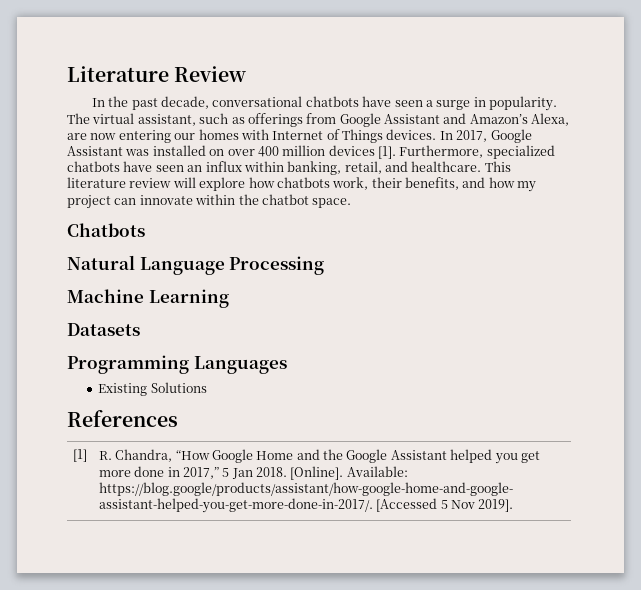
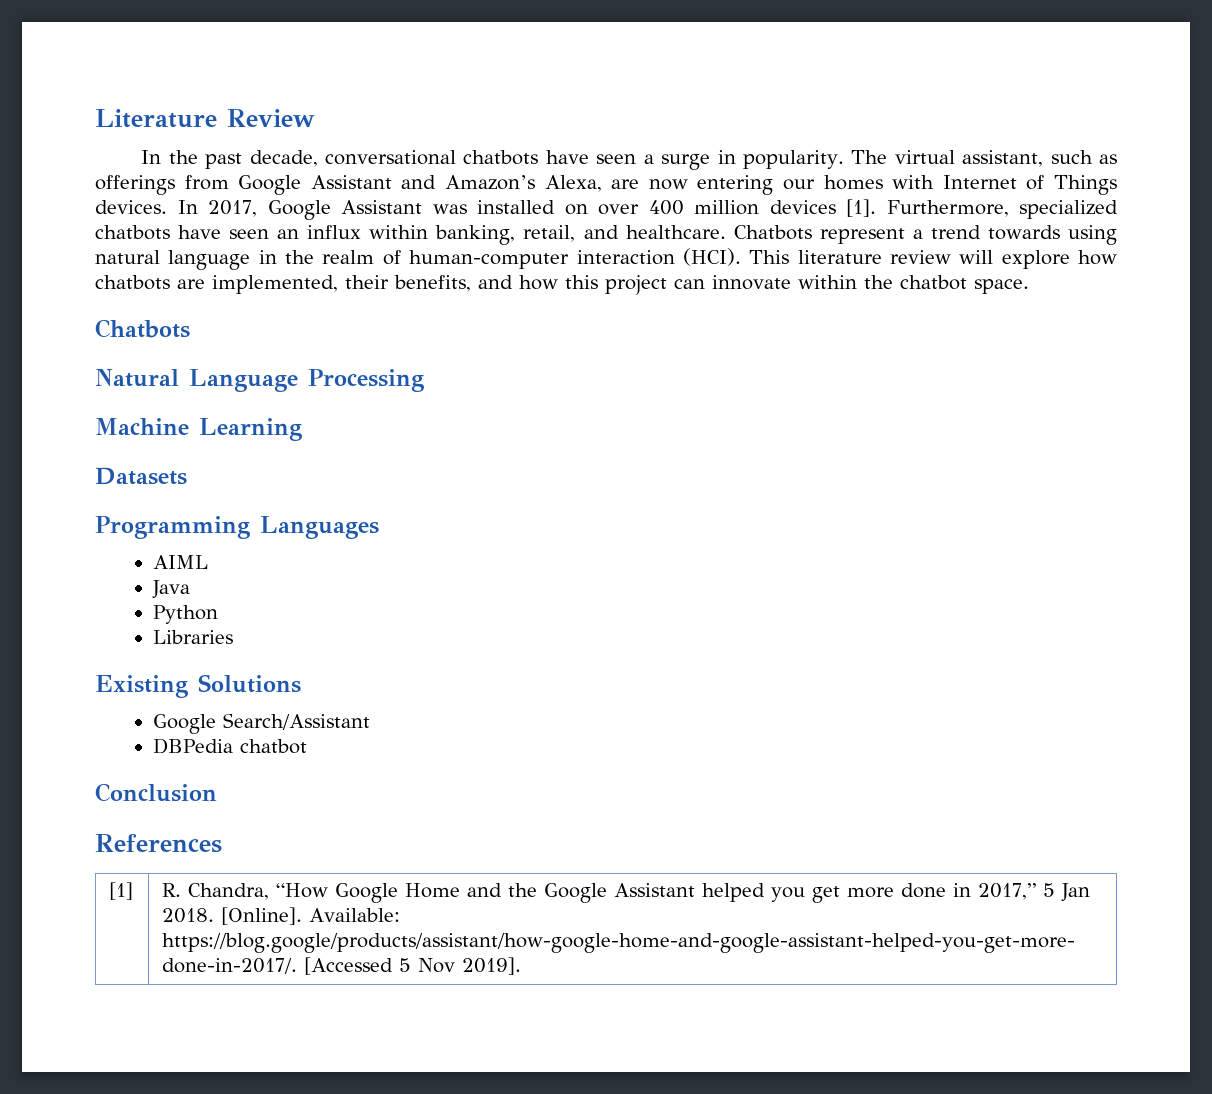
+ Chatbots represent a trend towards using natural language in the realm of human-computer interaction (HCI).
- This literature review will explore how chatbots work, their benefits, and how my project can innovate within the chatbot space.
+ This literature review will explore how chatbots are implemented, their benefits, and how this project can innovate within the chatbot space.
+ AIML
+ Java
+ Python
+ Libraries
  Existing Solutions
+ Google Search/Assistant
+ DBPedia chatbot
+ Conclusion

